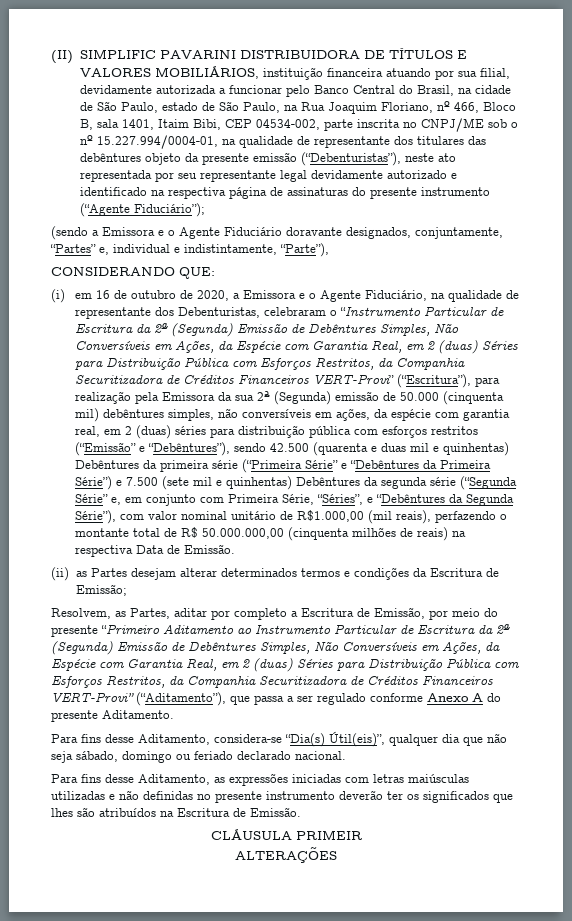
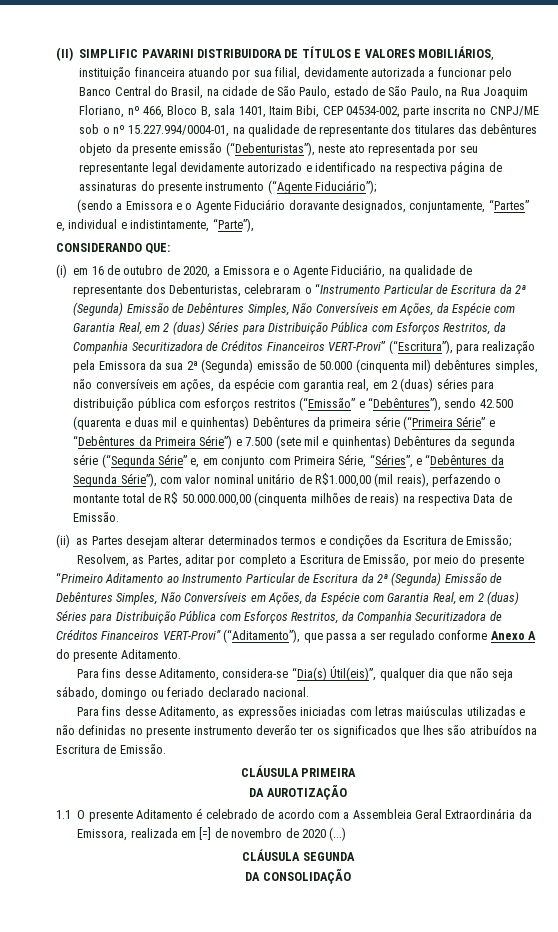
- CLÁUSULA PRIMEIR
- ALTERAÇÕES
+ CLÁUSULA PRIMEIRA
+ DA AUROTIZAÇÃO
+ 1.1 O presente Aditamento é celebrado de acordo com a Assembleia Geral Extraordinária da Emissora, realizada em [=] de novembro de 2020 (...)
+ CLÁUSULA SEGUNDA
+ DA CONSOLIDAÇÃO

